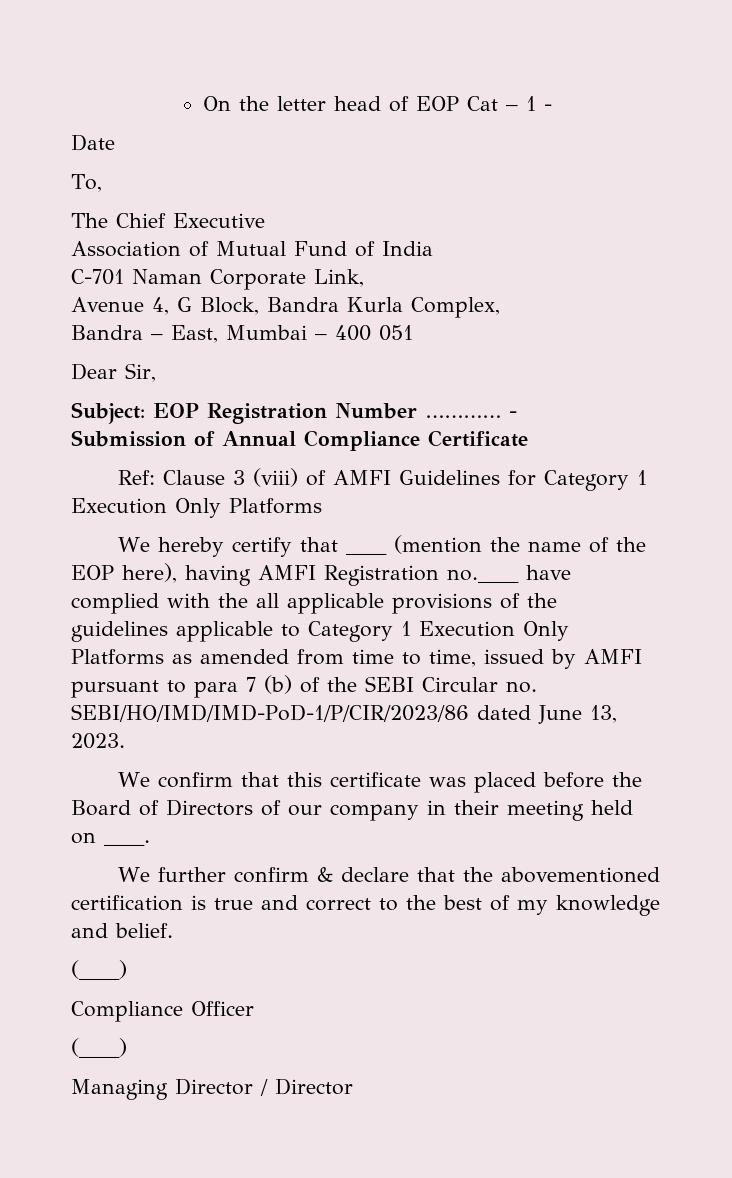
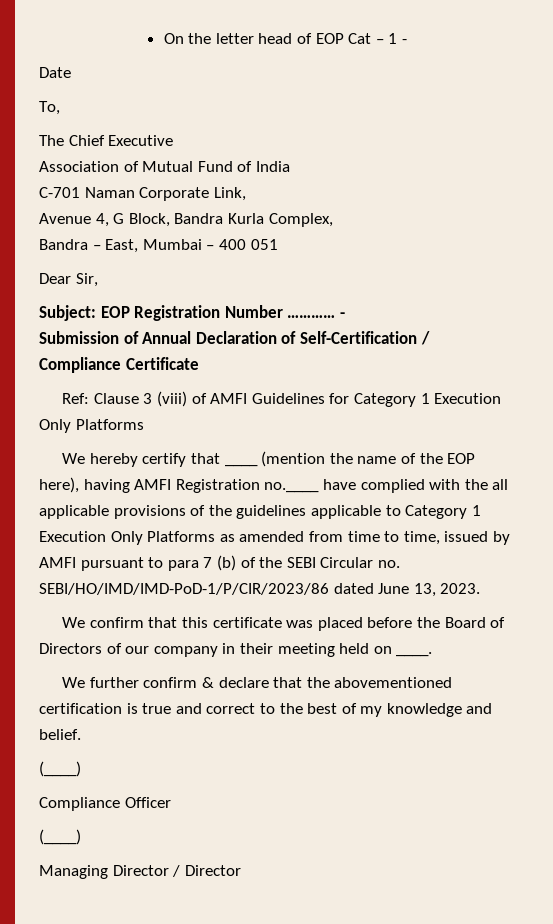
- Submission of Annual Compliance Certificate
+ Submission of Annual Declaration of Self-Certification / Compliance Certificate

